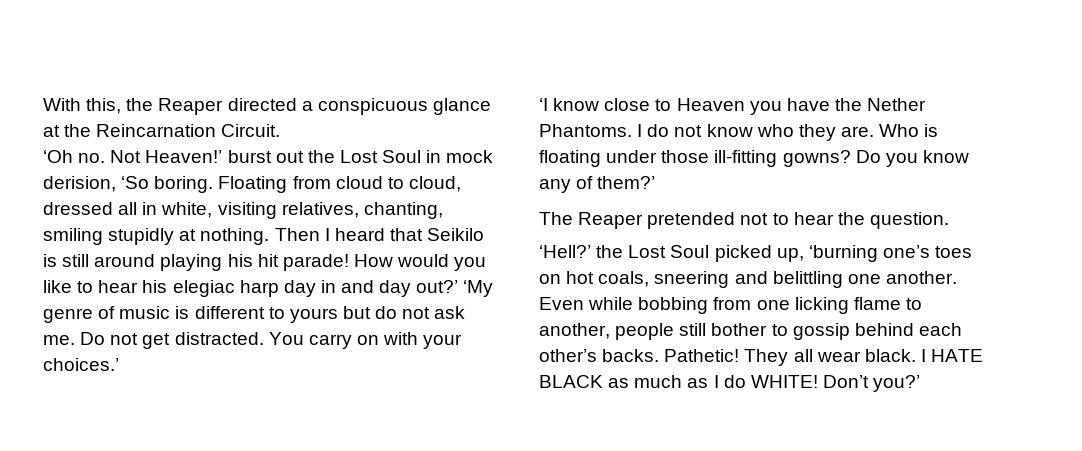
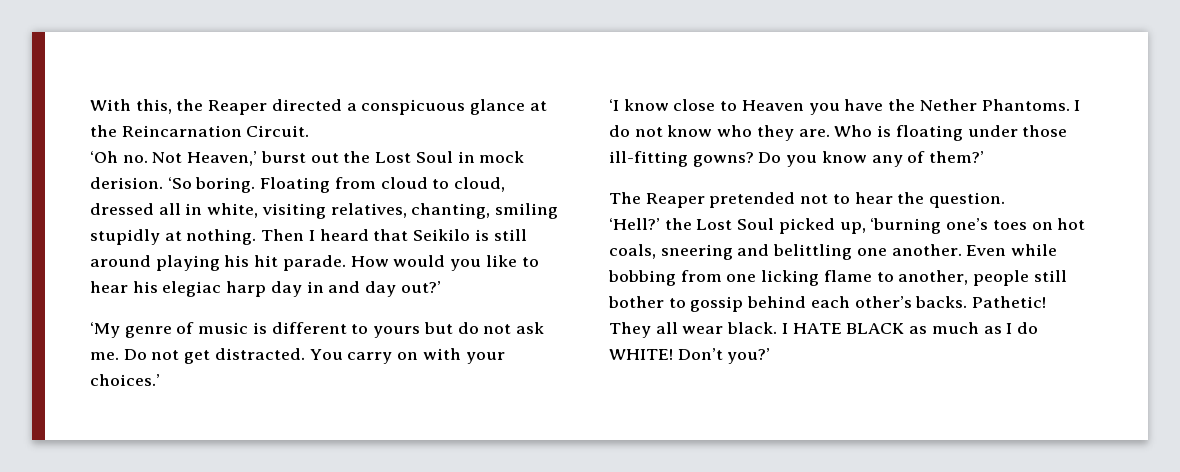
- ‘Oh no. Not Heaven!’ burst out the Lost Soul in mock derision, ‘So boring.
+ ‘Oh no. Not Heaven,’ burst out the Lost Soul in mock derision. ‘So boring.
- Then I heard that Seikilo is still around playing his hit parade!
+ Then I heard that Seikilo is still around playing his hit parade.
- How would you like to hear his elegiac harp day in and day out?’ ‘My genre of music is different to yours but do not ask me.
+ How would you like to hear his elegiac harp day in and day out?’
+ ‘My genre of music is different to yours but do not ask me.

